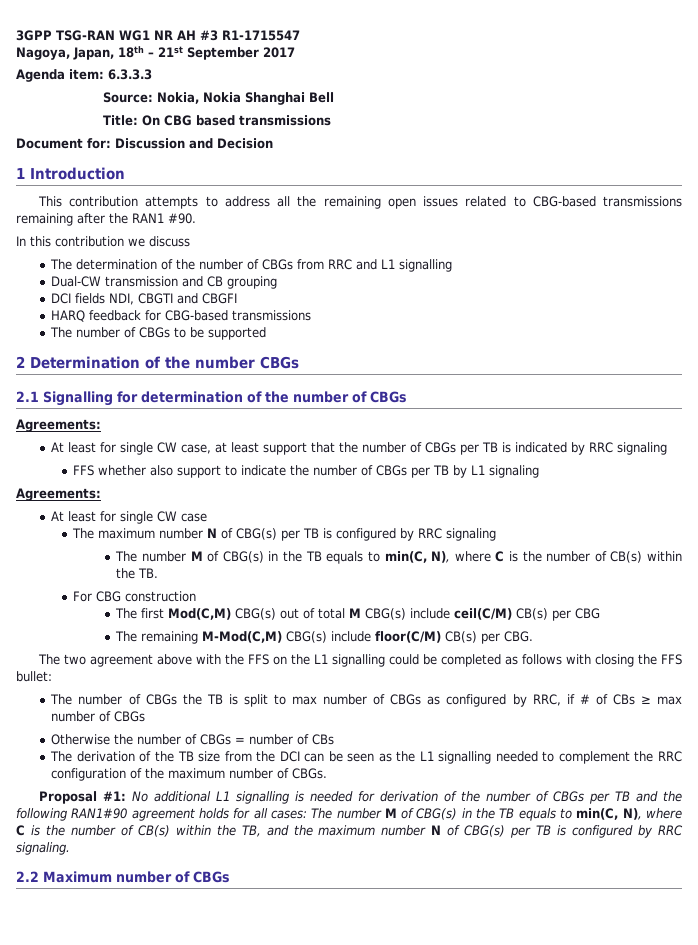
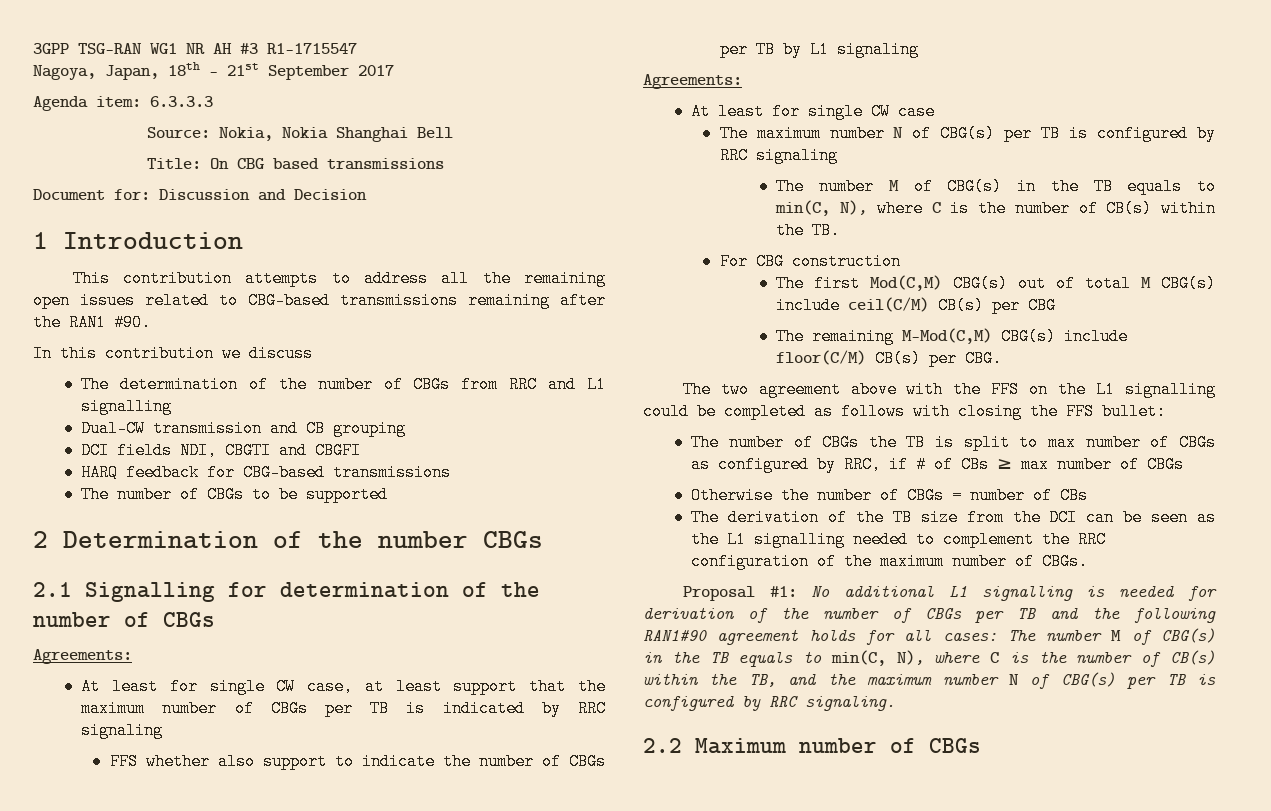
- At least for single CW case, at least support that the number of CBGs per TB is indicated by RRC signaling
+ At least for single CW case, at least support that the maximum number of CBGs per TB is indicated by RRC signaling

